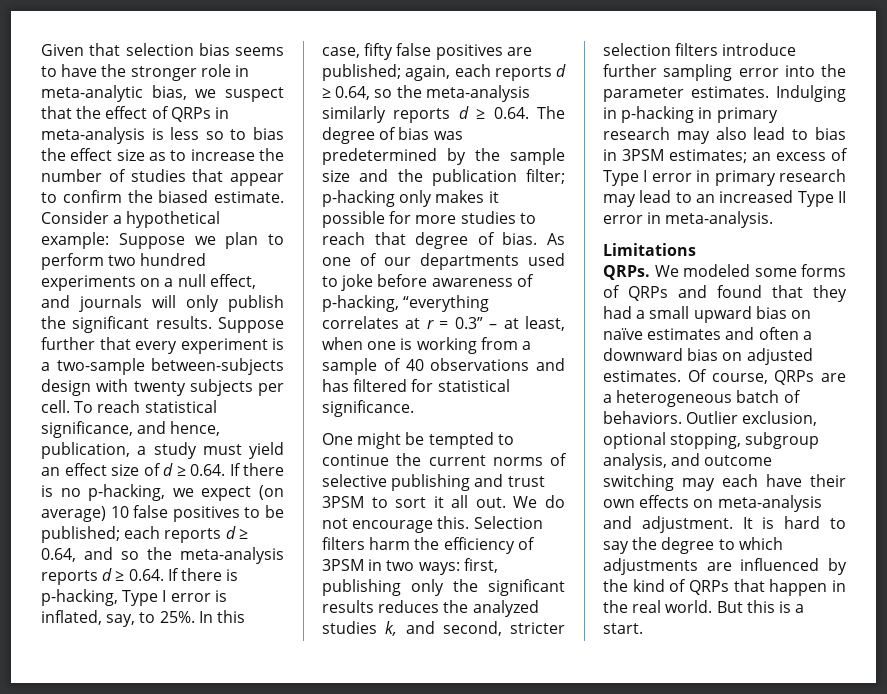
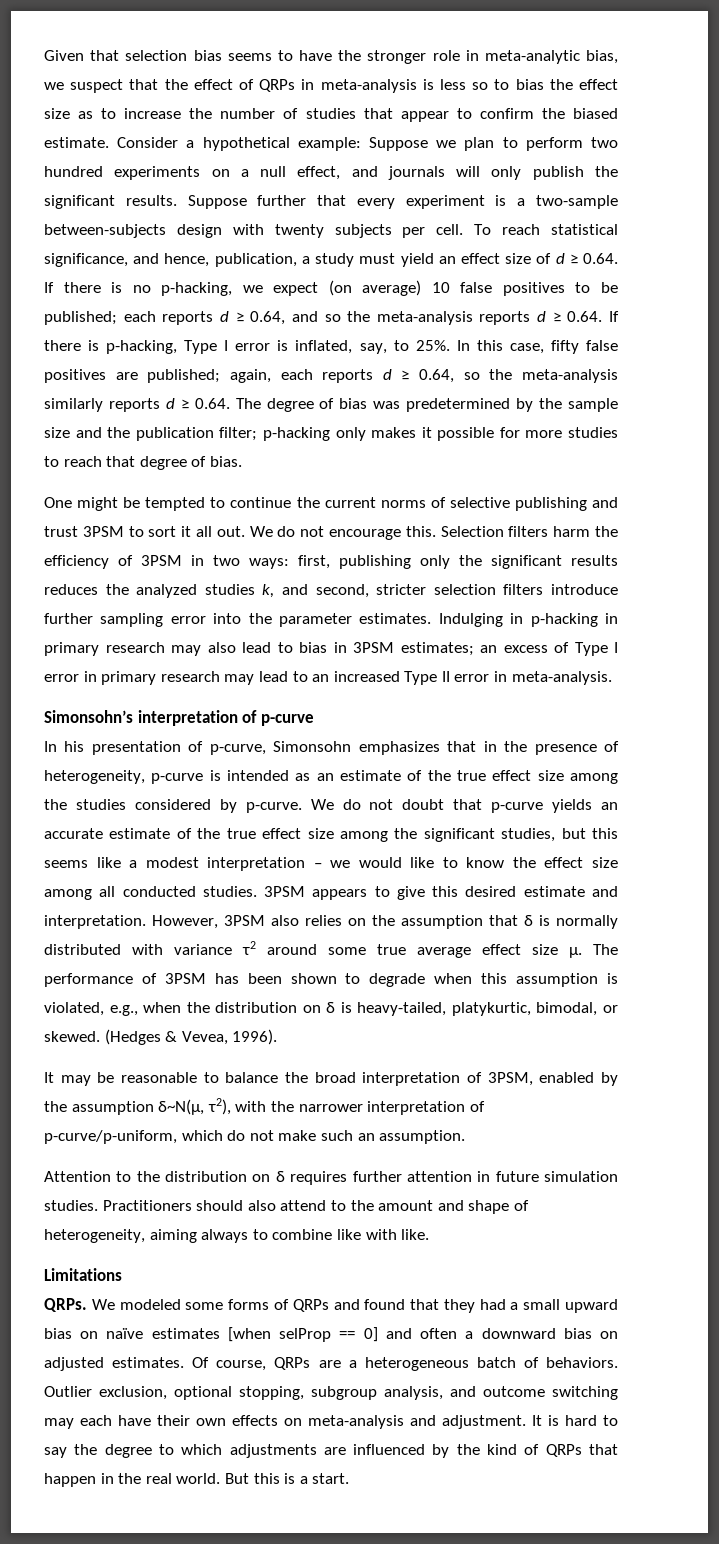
- As one of our departments used to joke before awareness of p-hacking, “everything correlates at r = 0.3” – at least, when one is working from a sample of 40 observations and has filtered for statistical significance.
+ Simonsohn’s interpretation of p-curve
+ In his presentation of p-curve, Simonsohn emphasizes that in the presence of heterogeneity, p-curve is intended as an estimate of the true effect size among the studies considered by p-curve. We do not doubt that p-curve yields an accurate estimate of the true effect size among the significant studies, but this seems like a modest interpretation – we would like to know the effect size among all conducted studies. 3PSM appears to give this desired estimate and interpretation. However, 3PSM also relies on the assumption that δ is normally distributed with variance τ2 around some true average effect size μ. The performance of 3PSM has been shown to degrade when this assumption is violated, e.g., when the distribution on δ is heavy-tailed, platykurtic, bimodal, or skewed. (Hedges & Vevea, 1996).
+ It may be reasonable to balance the broad interpretation of 3PSM, enabled by the assumption δ~N(μ, τ2), with the narrower interpretation of p-curve/p-uniform, which do not make such an assumption.
+ Attention to the distribution on δ requires further attention in future simulation studies. Practitioners should also attend to the amount and shape of heterogeneity, aiming always to combine like with like.
- We modeled some forms of QRPs and found that they had a small upward bias on naïve estimates and often a downward bias on adjusted estimates.
+ We modeled some forms of QRPs and found that they had a small upward bias on naïve estimates [when selProp == 0] and often a downward bias on adjusted estimates.

